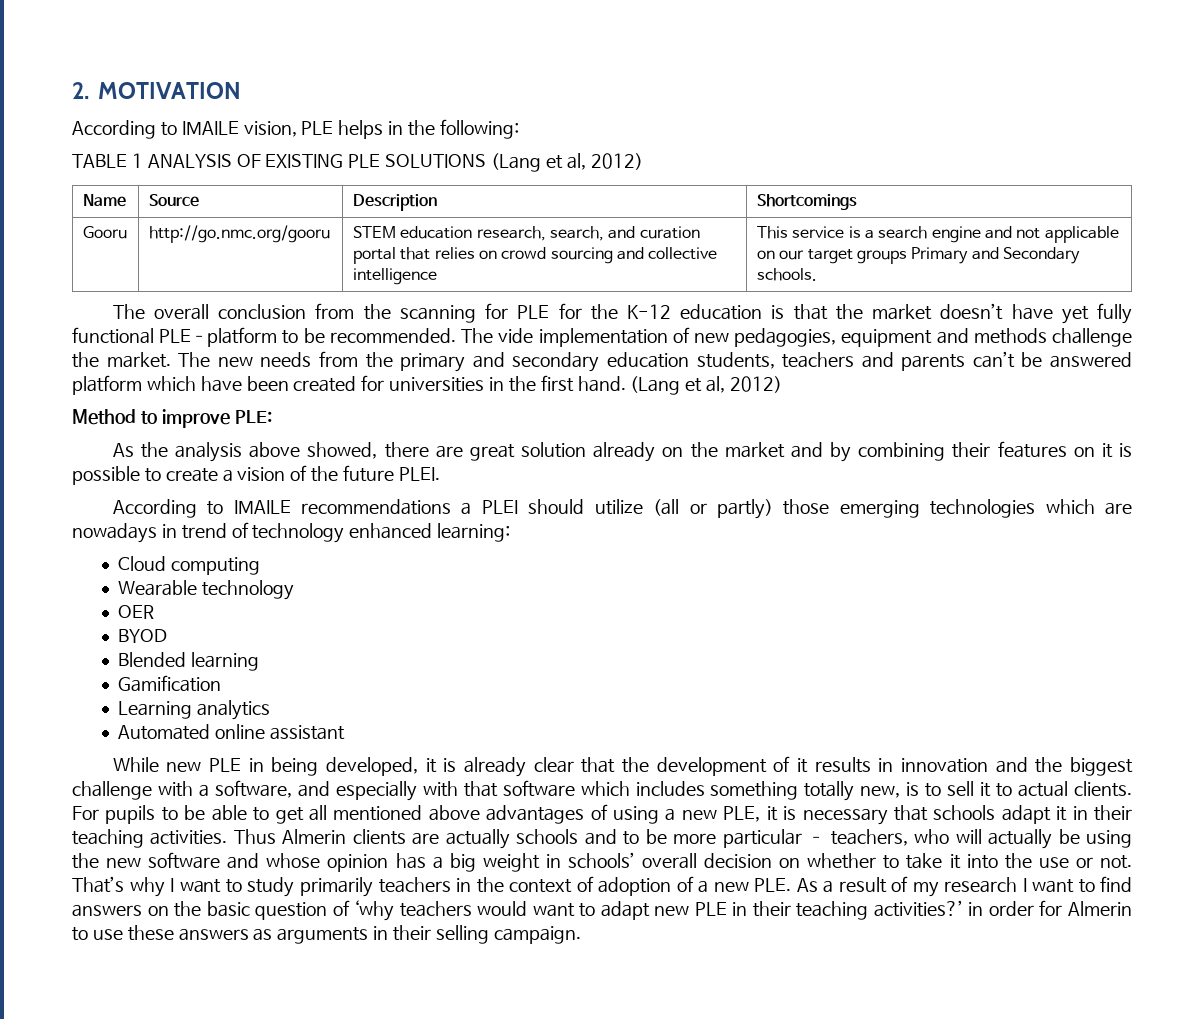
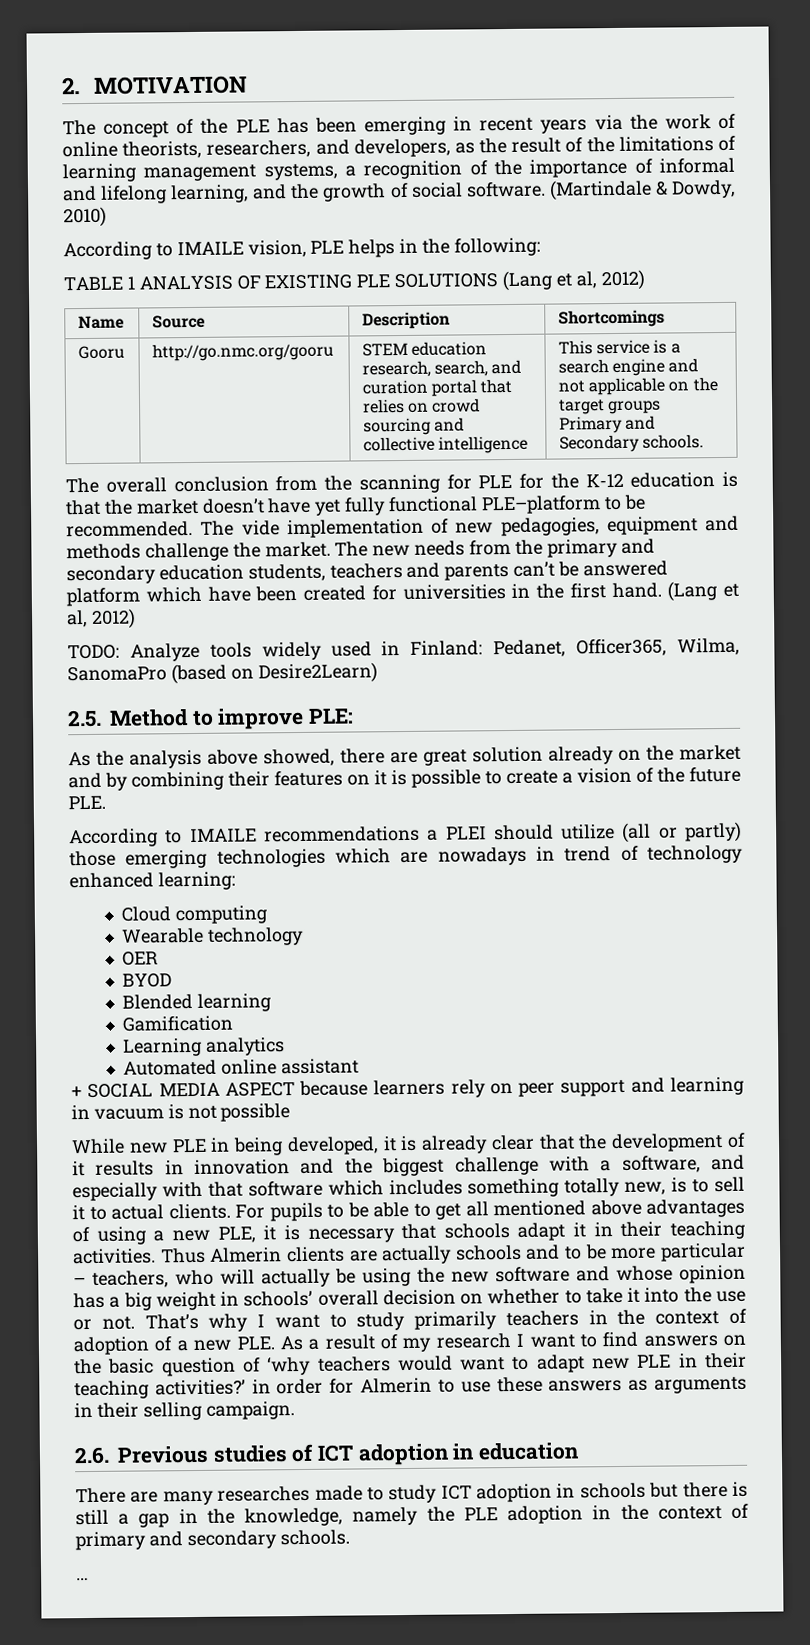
+ The concept of the PLE has been emerging in recent years via the work of online theorists, researchers, and developers, as the result of the limitations of learning management systems, a recognition of the importance of informal and lifelong learning, and the growth of social software. (Martindale & Dowdy, 2010)
- Gooru | http://go.nmc.org/gooru | STEM education research, search, and curation portal that relies on crowd sourcing and collective intelligence | This service is a search engine and not applicable on our target groups Primary and Secondary schools.
+ Gooru | http://go.nmc.org/gooru | STEM education research, search, and curation portal that relies on crowd sourcing and collective intelligence | This service is a search engine and not applicable on the target groups Primary and Secondary schools.
- Method to improve PLE:
+ TODO: Analyze tools widely used in Finland: Pedanet, Officer365, Wilma, SanomaPro (based on Desire2Learn)
+ 2.5. Method to improve PLE:
- As the analysis above showed, there are great solution already on the market and by combining their features on it is possible to create a vision of the future PLEI.
+ As the analysis above showed, there are great solution already on the market and by combining their features on it is possible to create a vision of the future PLE.
+ + SOCIAL MEDIA ASPECT because learners rely on peer support and learning in vacuum is not possible
+ 2.6. Previous studies of ICT adoption in education
+ There are many researches made to study ICT adoption in schools but there is still a gap in the knowledge, namely the PLE adoption in the context of primary and secondary schools.
+ …

